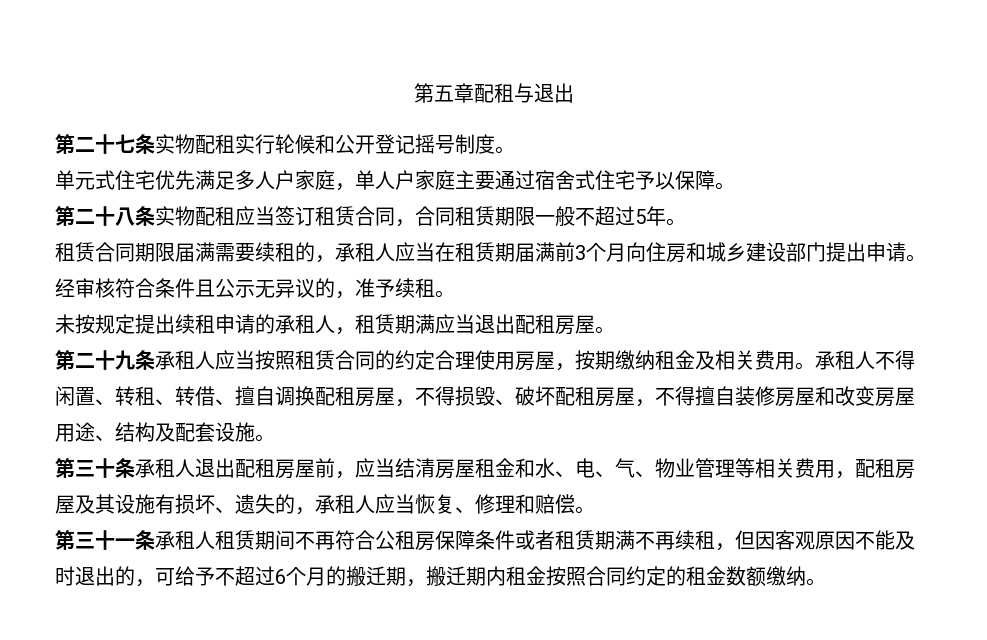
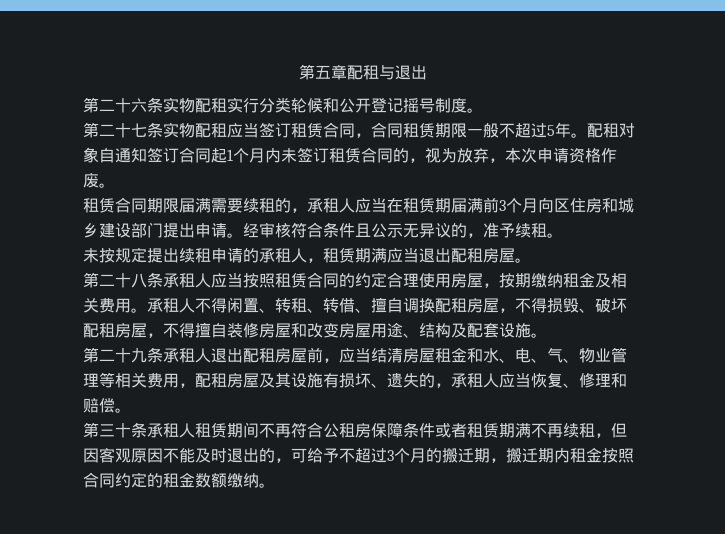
- 第二十七条实物配租实行轮候和公开登记摇号制度。
+ 第二十六条实物配租实行分类轮候和公开登记摇号制度。
- 单元式住宅优先满足多人户家庭，单人户家庭主要通过宿舍式住宅予以保障。
- 第二十八条实物配租应当签订租赁合同，合同租赁期限一般不超过5年。
+ 第二十七条实物配租应当签订租赁合同，合同租赁期限一般不超过5年。配租对象自通知签订合同起1个月内未签订租赁合同的，视为放弃，本次申请资格作废。
- 租赁合同期限届满需要续租的，承租人应当在租赁期届满前3个月向住房和城乡建设部门提出申请。
+ 租赁合同期限届满需要续租的，承租人应当在租赁期届满前3个月向区住房和城乡建设部门提出申请。
- 第二十九条承租人应当按照租赁合同的约定合理使用房屋，按期缴纳租金及相关费用。
+ 第二十八条承租人应当按照租赁合同的约定合理使用房屋，按期缴纳租金及相关费用。
- 第三十条承租人退出配租房屋前，应当结清房屋租金和水、电、气、物业管理等相关费用，配租房屋及其设施有损坏、遗失的，承租人应当恢复、修理和赔偿。
+ 第二十九条承租人退出配租房屋前，应当结清房屋租金和水、电、气、物业管理等相关费用，配租房屋及其设施有损坏、遗失的，承租人应当恢复、修理和赔偿。
- 第三十一条承租人租赁期间不再符合公租房保障条件或者租赁期满不再续租，但因客观原因不能及时退出的，可给予不超过6个月的搬迁期，搬迁期内租金按照合同约定的租金数额缴纳。
+ 第三十条承租人租赁期间不再符合公租房保障条件或者租赁期满不再续租，但因客观原因不能及时退出的，可给予不超过3个月的搬迁期，搬迁期内租金按照合同约定的租金数额缴纳。

